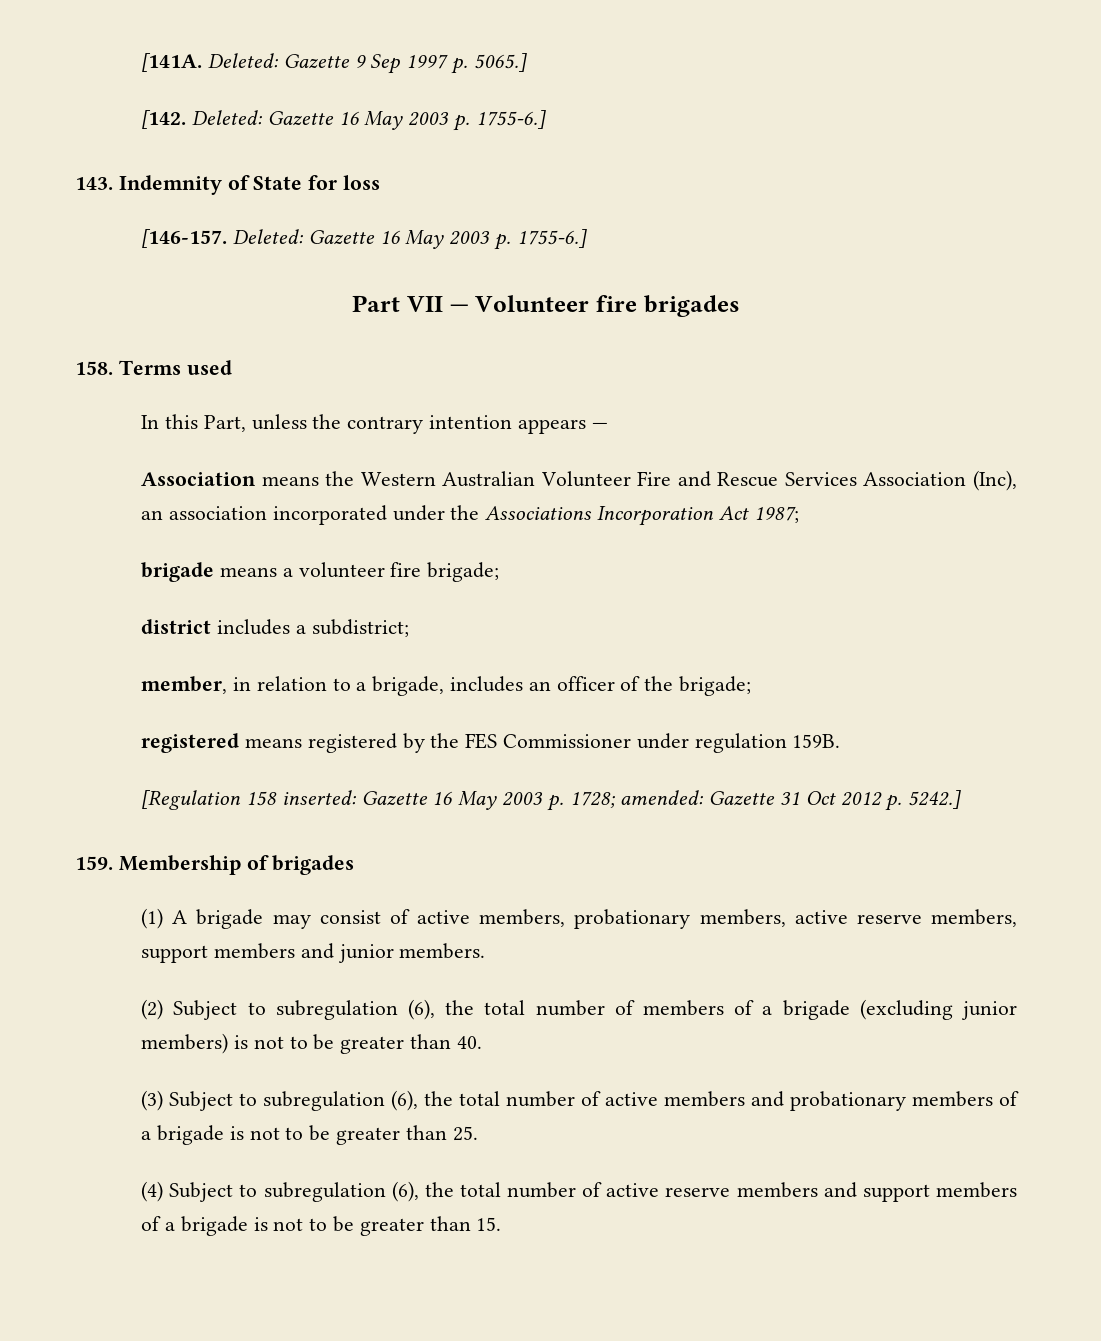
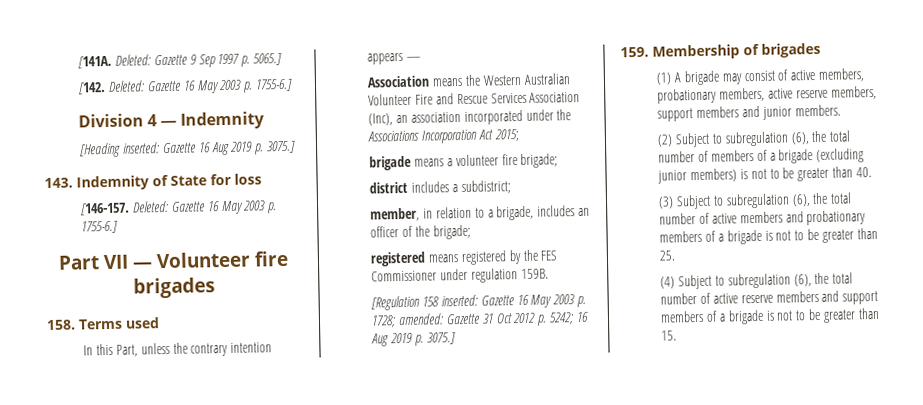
+ Division 4 — Indemnity
+ [Heading inserted: Gazette 16 Aug 2019 p. 3075.]
- Association means the Western Australian Volunteer Fire and Rescue Services Association (Inc), an association incorporated under the Associations Incorporation Act 1987;
+ Association means the Western Australian Volunteer Fire and Rescue Services Association (Inc), an association incorporated under the Associations Incorporation Act 2015;
- [Regulation 158 inserted: Gazette 16 May 2003 p. 1728; amended: Gazette 31 Oct 2012 p. 5242.]
+ [Regulation 158 inserted: Gazette 16 May 2003 p. 1728; amended: Gazette 31 Oct 2012 p. 5242; 16 Aug 2019 p. 3075.]

